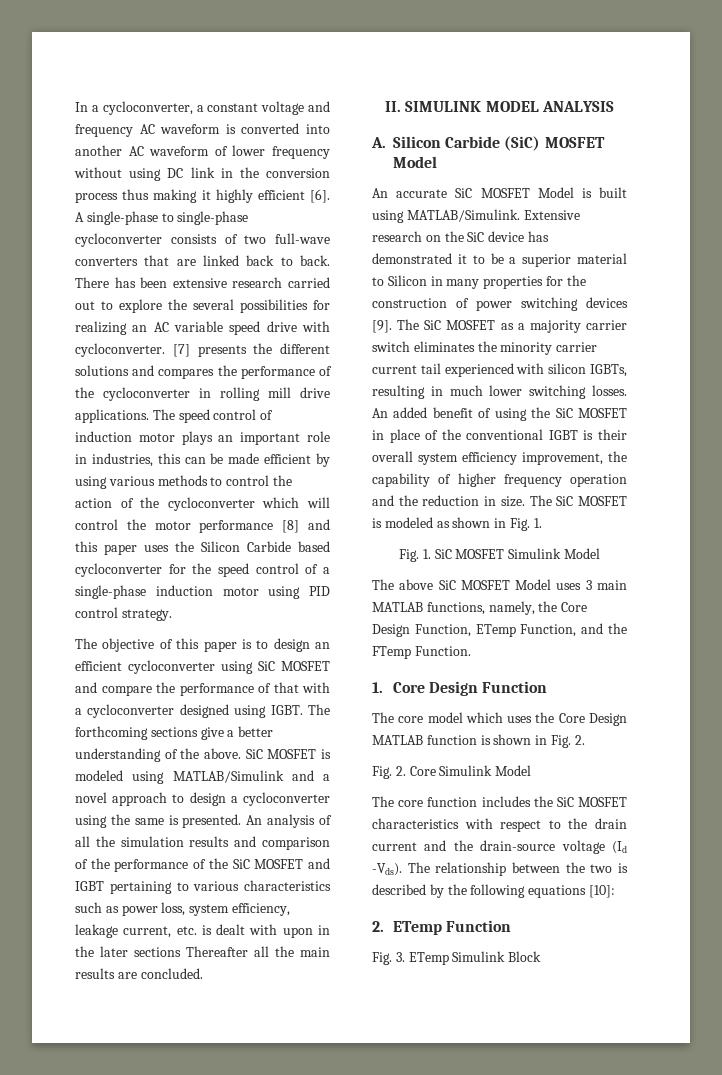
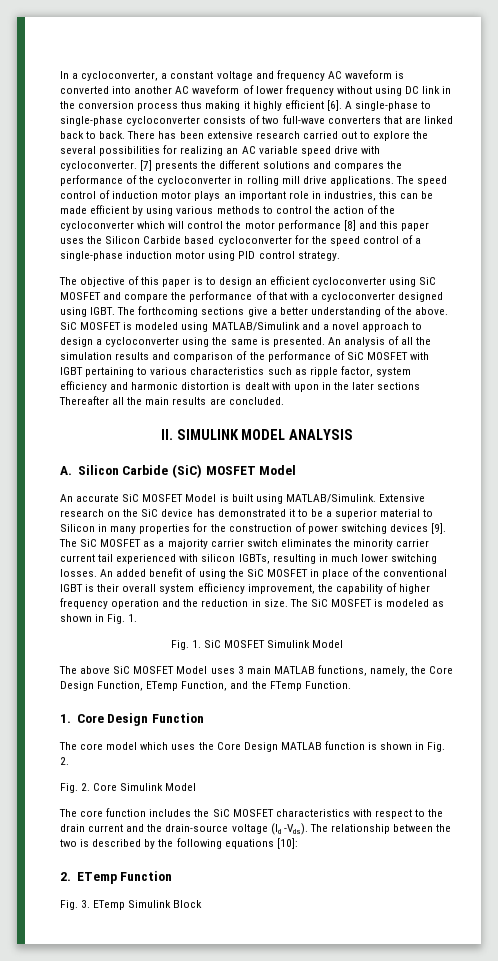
- An analysis of all the simulation results and comparison of the performance of the SiC MOSFET and IGBT pertaining to various characteristics such as power loss, system efficiency, leakage current, etc. is dealt with upon in the later sections Thereafter all the main results are concluded.
+ An analysis of all the simulation results and comparison of the performance of SiC MOSFET with IGBT pertaining to various characteristics such as ripple factor, system efficiency and harmonic distortion is dealt with upon in the later sections Thereafter all the main results are concluded.

